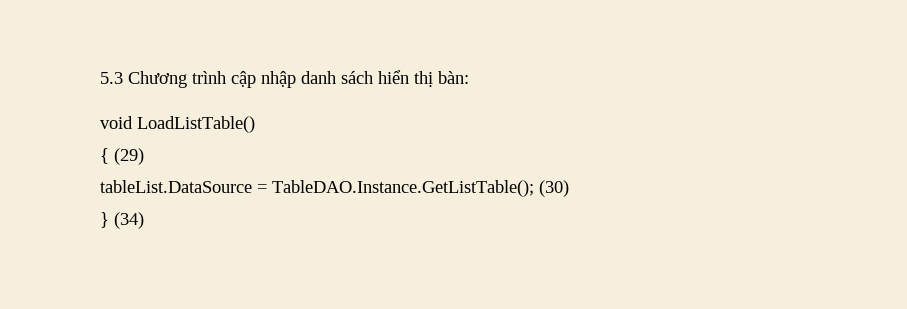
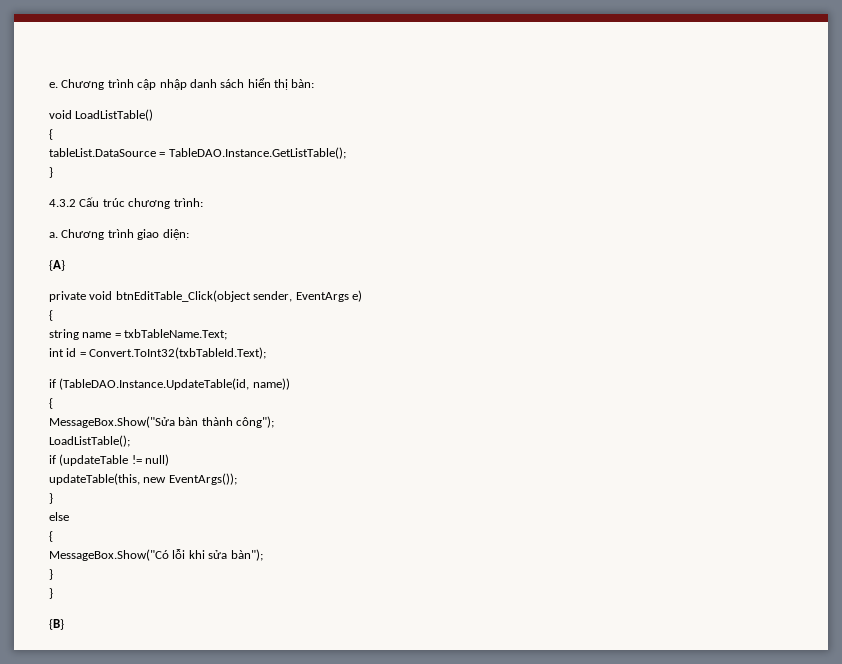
- 5.3 Chương trình cập nhập danh sách hiển thị bàn:
+ e. Chương trình cập nhập danh sách hiển thị bàn:
  void LoadListTable()
- { (29)
+ {
- tableList.DataSource = TableDAO.Instance.GetListTable(); (30)
- } (34)
+ tableList.DataSource = TableDAO.Instance.GetListTable();
+ }
+ 4.3.2 Cấu trúc chương trình:
+ a. Chương trình giao diện:
+ {A}
+ private void btnEditTable_Click(object sender, EventArgs e)
+ {
+ string name = txbTableName.Text;
+ int id = Convert.ToInt32(txbTableId.Text);
+ if (TableDAO.Instance.UpdateTable(id, name))
+ {
+ MessageBox.Show("Sửa bàn thành công");
+ LoadListTable();
+ if (updateTable != null)
+ updateTable(this, new EventArgs());
+ }
+ else
+ {
+ MessageBox.Show("Có lỗi khi sửa bàn");
+ }
+ }
+ {B}

